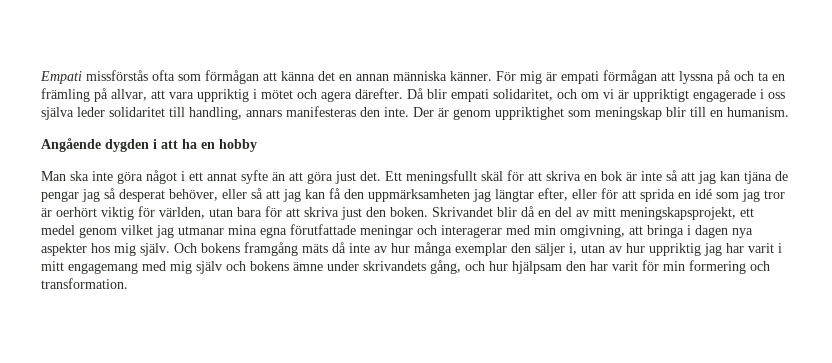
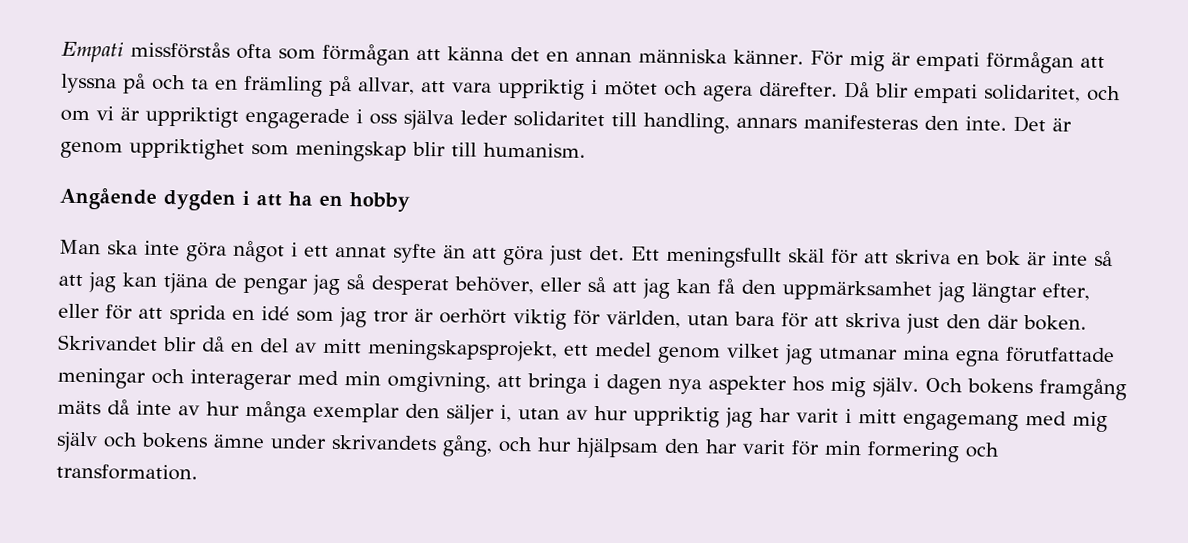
- Der är genom uppriktighet som meningskap blir till en humanism.
+ Det är genom uppriktighet som meningskap blir till humanism.
- Ett meningsfullt skäl för att skriva en bok är inte så att jag kan tjäna de pengar jag så desperat behöver, eller så att jag kan få den uppmärksamheten jag längtar efter, eller för att sprida en idé som jag tror är oerhört viktig för världen, utan bara för att skriva just den boken.
+ Ett meningsfullt skäl för att skriva en bok är inte så att jag kan tjäna de pengar jag så desperat behöver, eller så att jag kan få den uppmärksamhet jag längtar efter, eller för att sprida en idé som jag tror är oerhört viktig för världen, utan bara för att skriva just den där boken.

